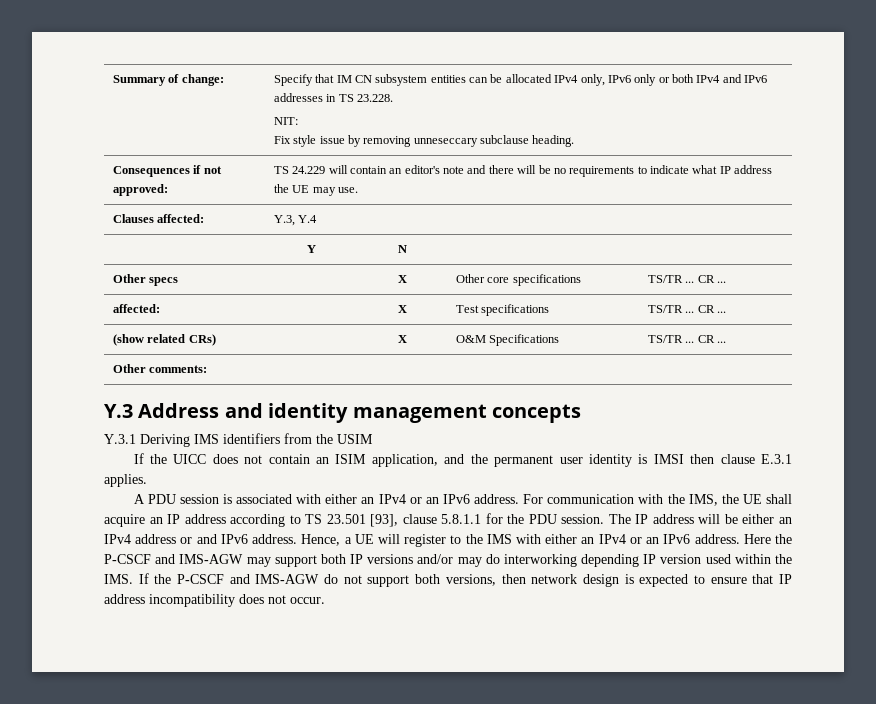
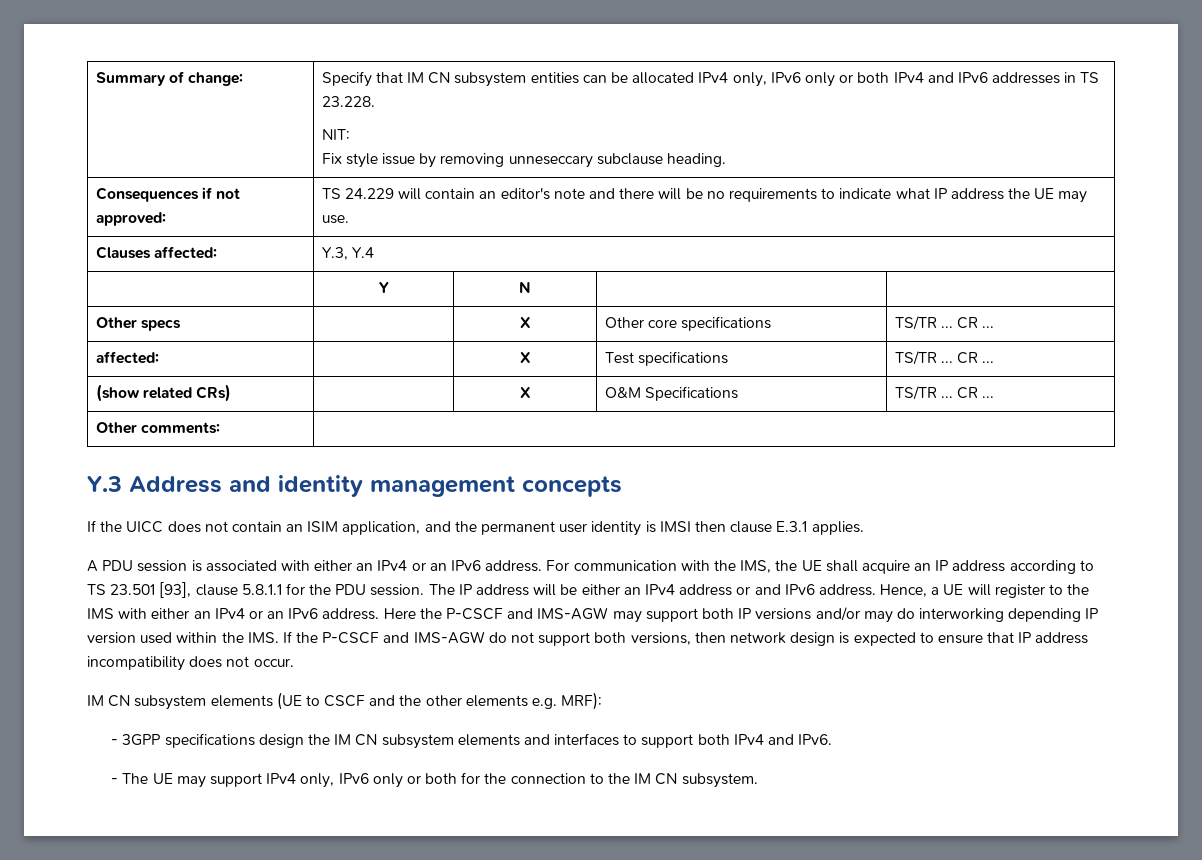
- Y.3.1 Deriving IMS identifiers from the USIM
+ IM CN subsystem elements (UE to CSCF and the other elements e.g. MRF):
+ - 3GPP specifications design the IM CN subsystem elements and interfaces to support both IPv4 and IPv6.
+ - The UE may support IPv4 only, IPv6 only or both for the connection to the IM CN subsystem.

